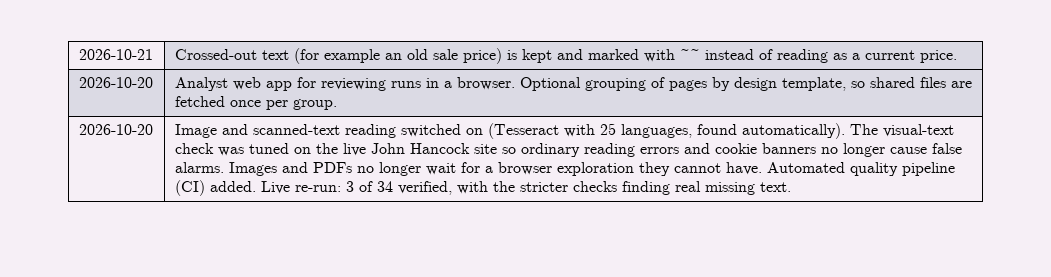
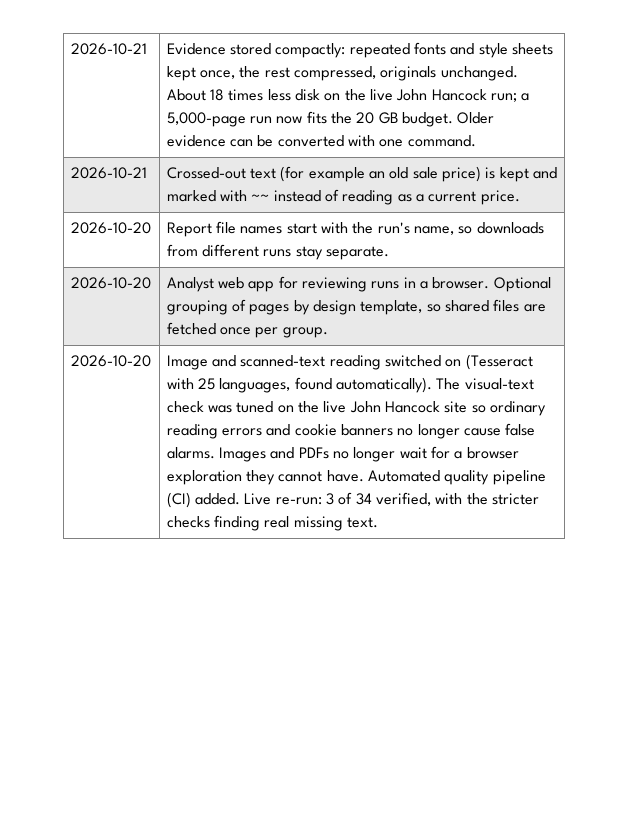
+ 2026-10-21 | Evidence stored compactly: repeated fonts and style sheets kept once, the rest compressed, originals unchanged. About 18 times less disk on the live John Hancock run; a 5,000-page run now fits the 20 GB budget. Older evidence can be converted with one command.
+ 2026-10-20 | Report file names start with the run's name, so downloads from different runs stay separate.

